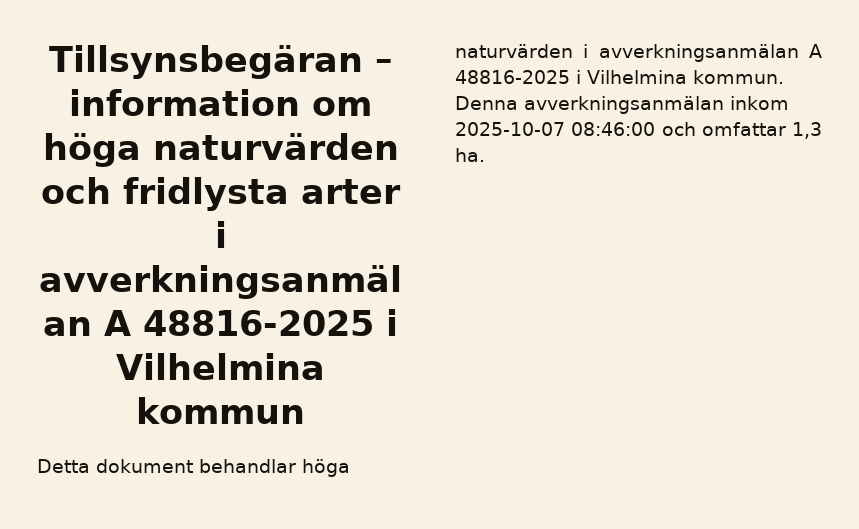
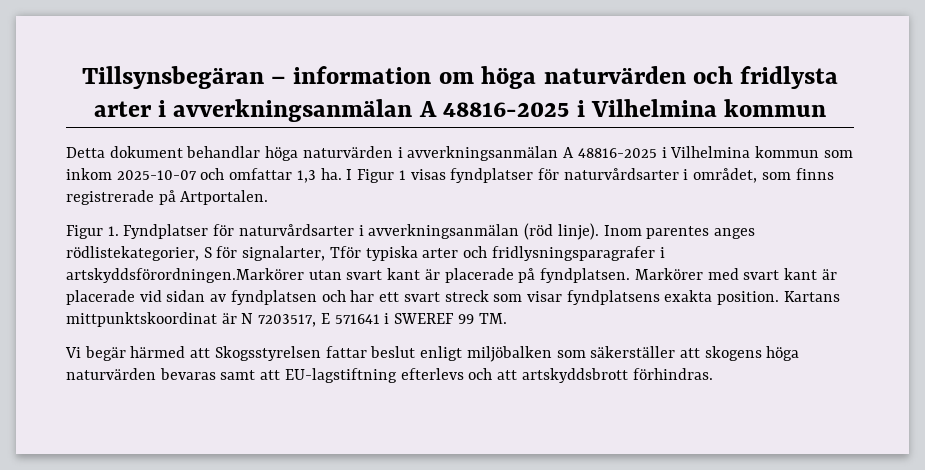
- Detta dokument behandlar höga naturvärden i avverkningsanmälan A 48816-2025 i Vilhelmina kommun. Denna avverkningsanmälan inkom 2025-10-07 08:46:00 och omfattar 1,3 ha.
+ Detta dokument behandlar höga naturvärden i avverkningsanmälan A 48816-2025 i Vilhelmina kommun som inkom 2025-10-07 och omfattar 1,3 ha.
+ I Figur 1 visas fyndplatser för naturvårdsarter i området, som finns registrerade på Artportalen.
+ Figur 1. Fyndplatser för naturvårdsarter i avverkningsanmälan (röd linje). Inom parentes anges rödlistekategorier, S för signalarter, Tför typiska arter och fridlysningsparagrafer i artskyddsförordningen.Markörer utan svart kant är placerade på fyndplatsen. Markörer med svart kant är placerade vid sidan av fyndplatsen och har ett svart streck som visar fyndplatsens exakta position. Kartans mittpunktskoordinat är N 7203517, E 571641 i SWEREF 99 TM.
+ Vi begär härmed att Skogsstyrelsen fattar beslut enligt miljöbalken som säkerställer att skogens höga naturvärden bevaras samt att EU-lagstiftning efterlevs och att artskyddsbrott förhindras.

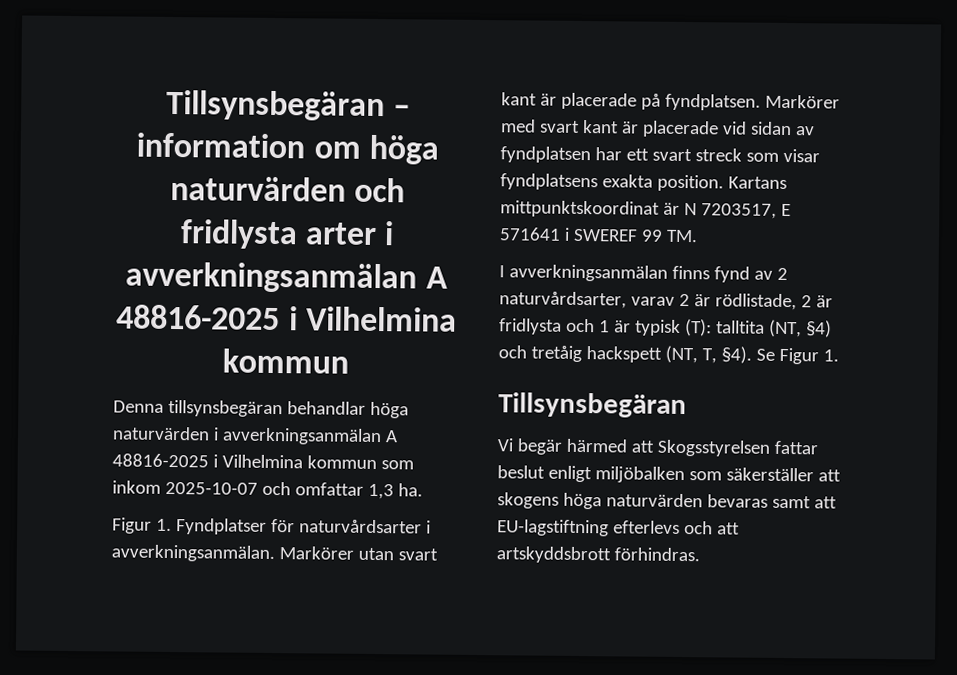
- Detta dokument behandlar höga naturvärden i avverkningsanmälan A 48816-2025 i Vilhelmina kommun som inkom 2025-10-07 och omfattar 1,3 ha. I Figur 1 visas fyndplatser för naturvårdsarter i området, som finns registrerade på Artportalen.
+ Denna tillsynsbegäran behandlar höga naturvärden i avverkningsanmälan A 48816-2025 i Vilhelmina kommun som inkom 2025-10-07 och omfattar 1,3 ha.
- Figur 1. Fyndplatser för naturvårdsarter i avverkningsanmälan (röd linje). Inom parentes anges rödlistekategorier, S för signalarter, Tför typiska arter och fridlysningsparagrafer i artskyddsförordningen.Markörer utan svart kant är placerade på fyndplatsen.
+ Figur 1. Fyndplatser för naturvårdsarter i avverkningsanmälan. Markörer utan svart kant är placerade på fyndplatsen.
- Markörer med svart kant är placerade vid sidan av fyndplatsen och har ett svart streck som visar fyndplatsens exakta position.
+ Markörer med svart kant är placerade vid sidan av fyndplatsen har ett svart streck som visar fyndplatsens exakta position.
+ I avverkningsanmälan finns fynd av 2 naturvårdsarter, varav 2 är rödlistade, 2 är fridlysta och 1 är typisk (T): talltita (NT, §4) och tretåig hackspett (NT, T, §4). Se Figur 1.
+ Tillsynsbegäran

